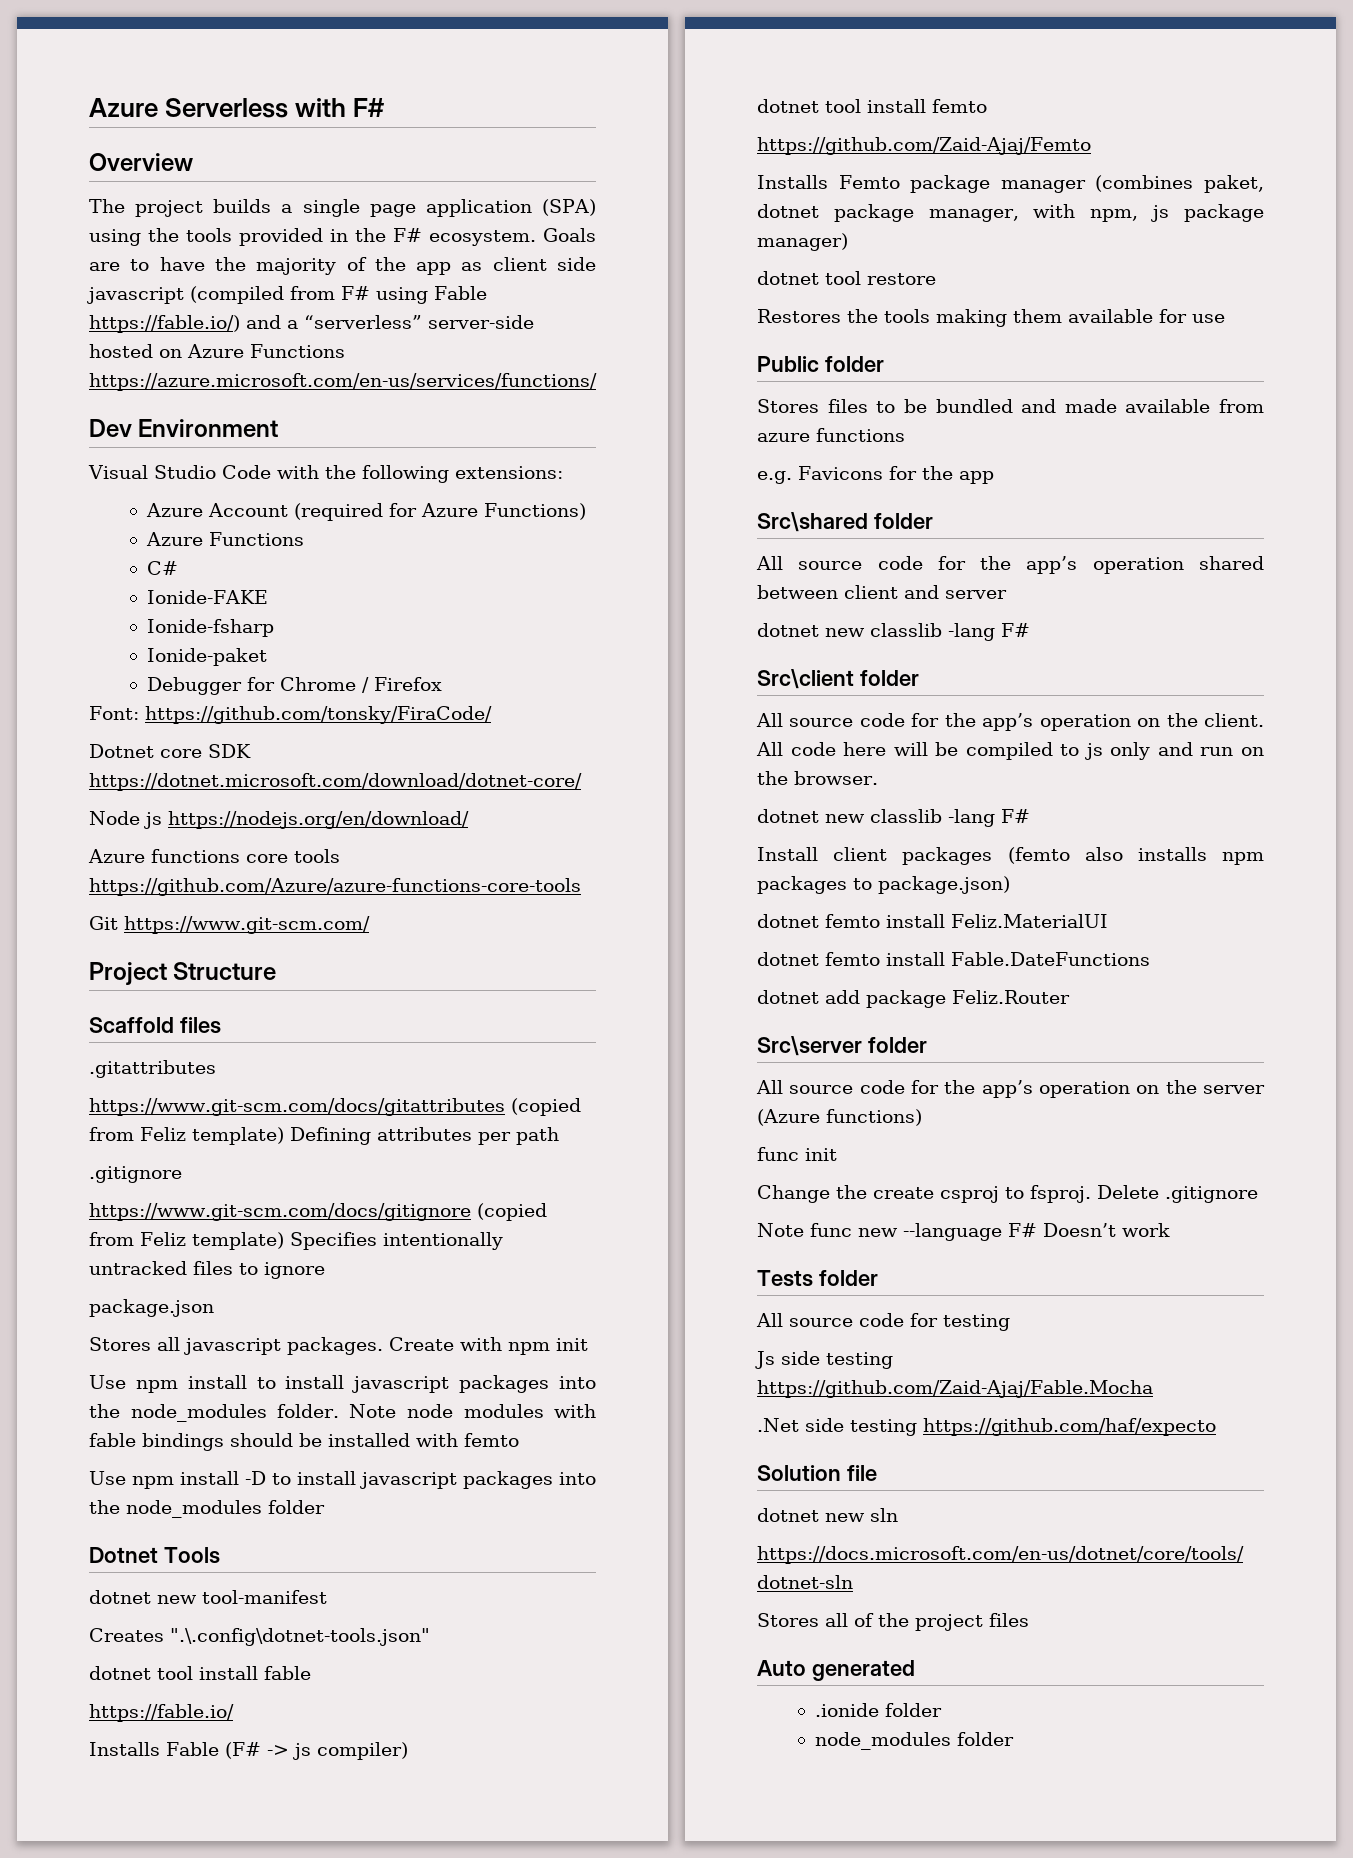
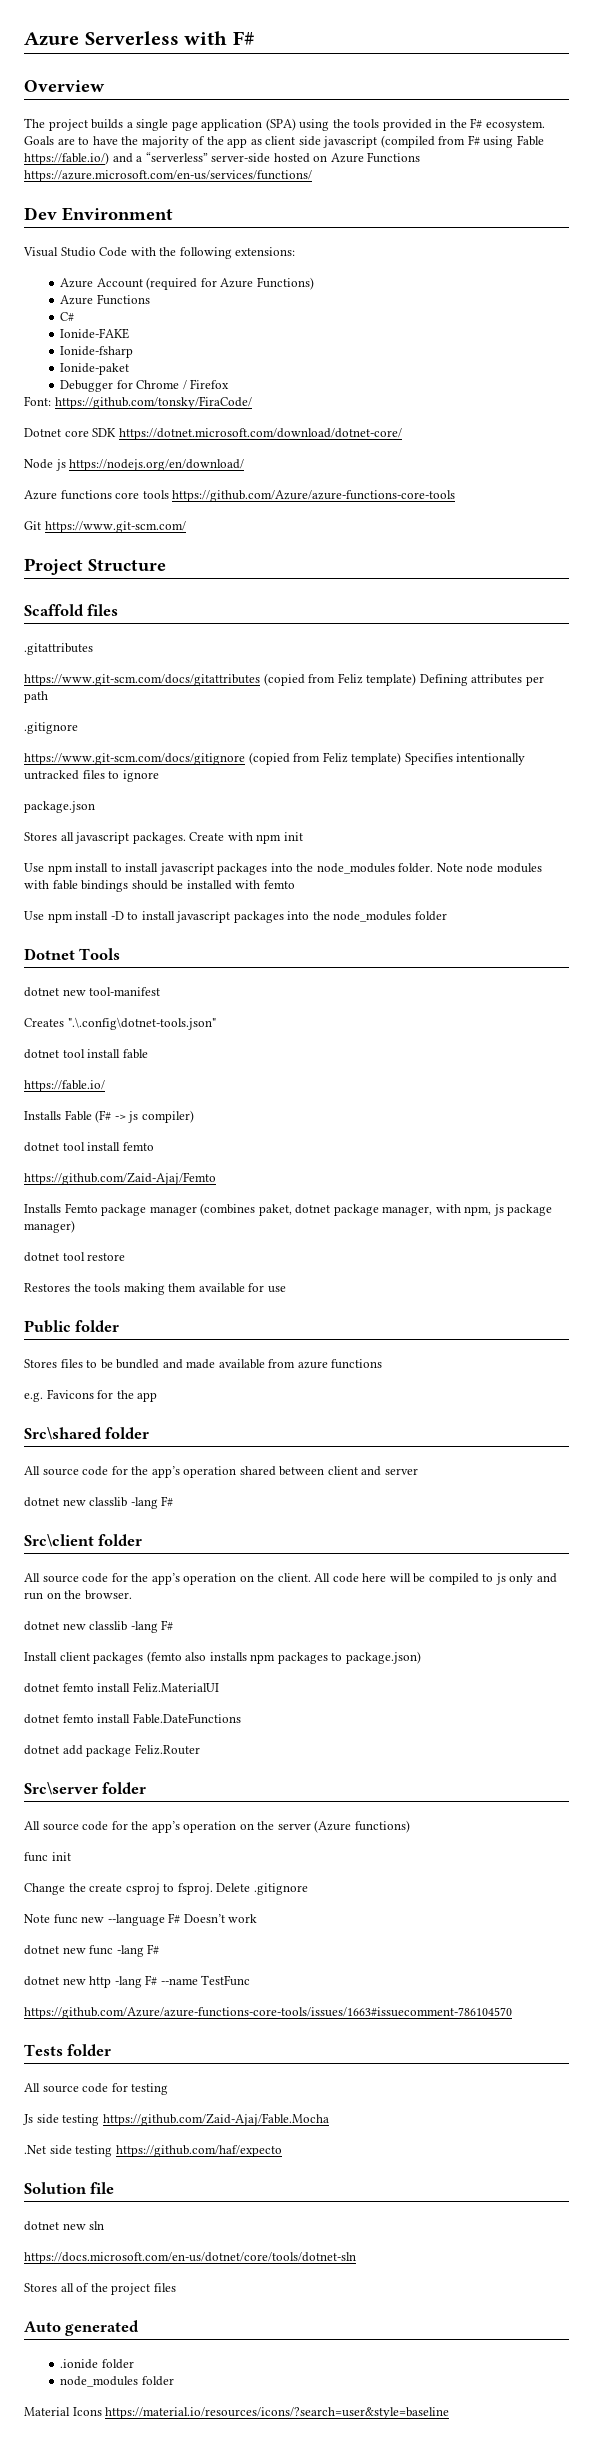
+ dotnet new func -lang F#
+ dotnet new http -lang F# --name TestFunc
+ https://github.com/Azure/azure-functions-core-tools/issues/1663#issuecomment-786104570
+ Material Icons https://material.io/resources/icons/?search=user&style=baseline

